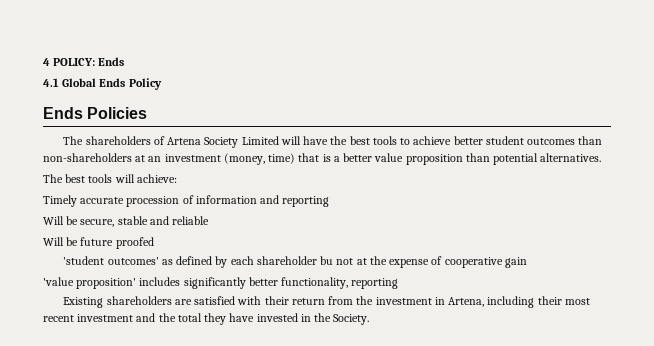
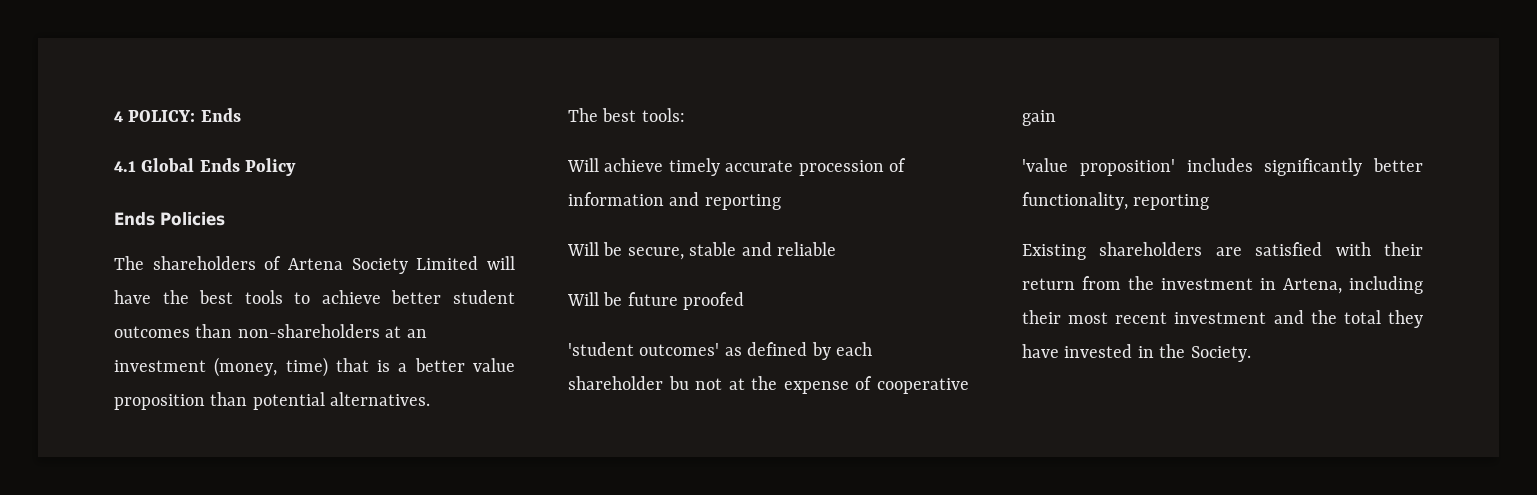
- The best tools will achieve:
- Timely accurate procession of information and reporting
+ The best tools:
+ Will achieve timely accurate procession of information and reporting

